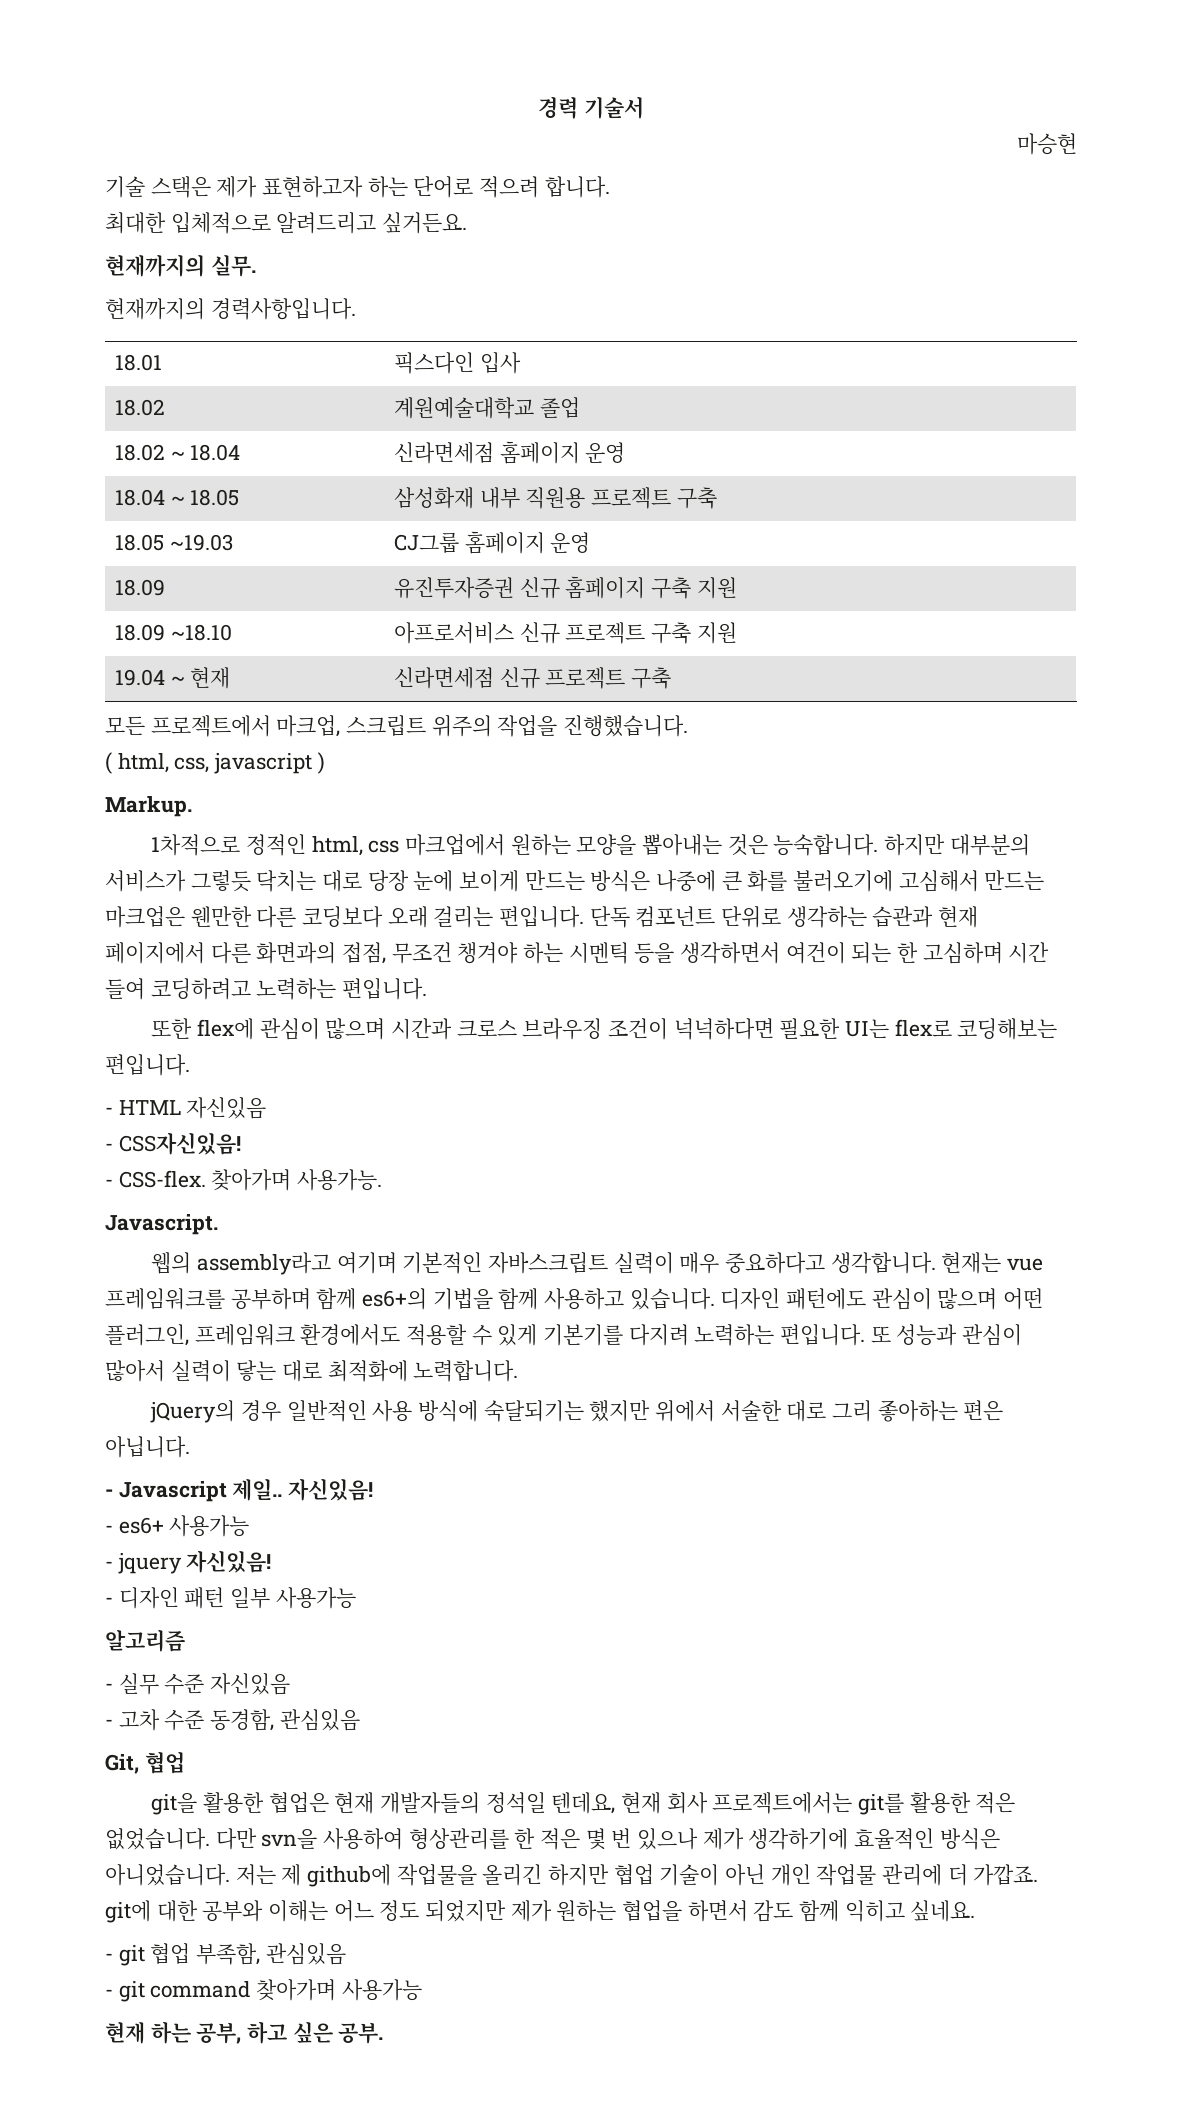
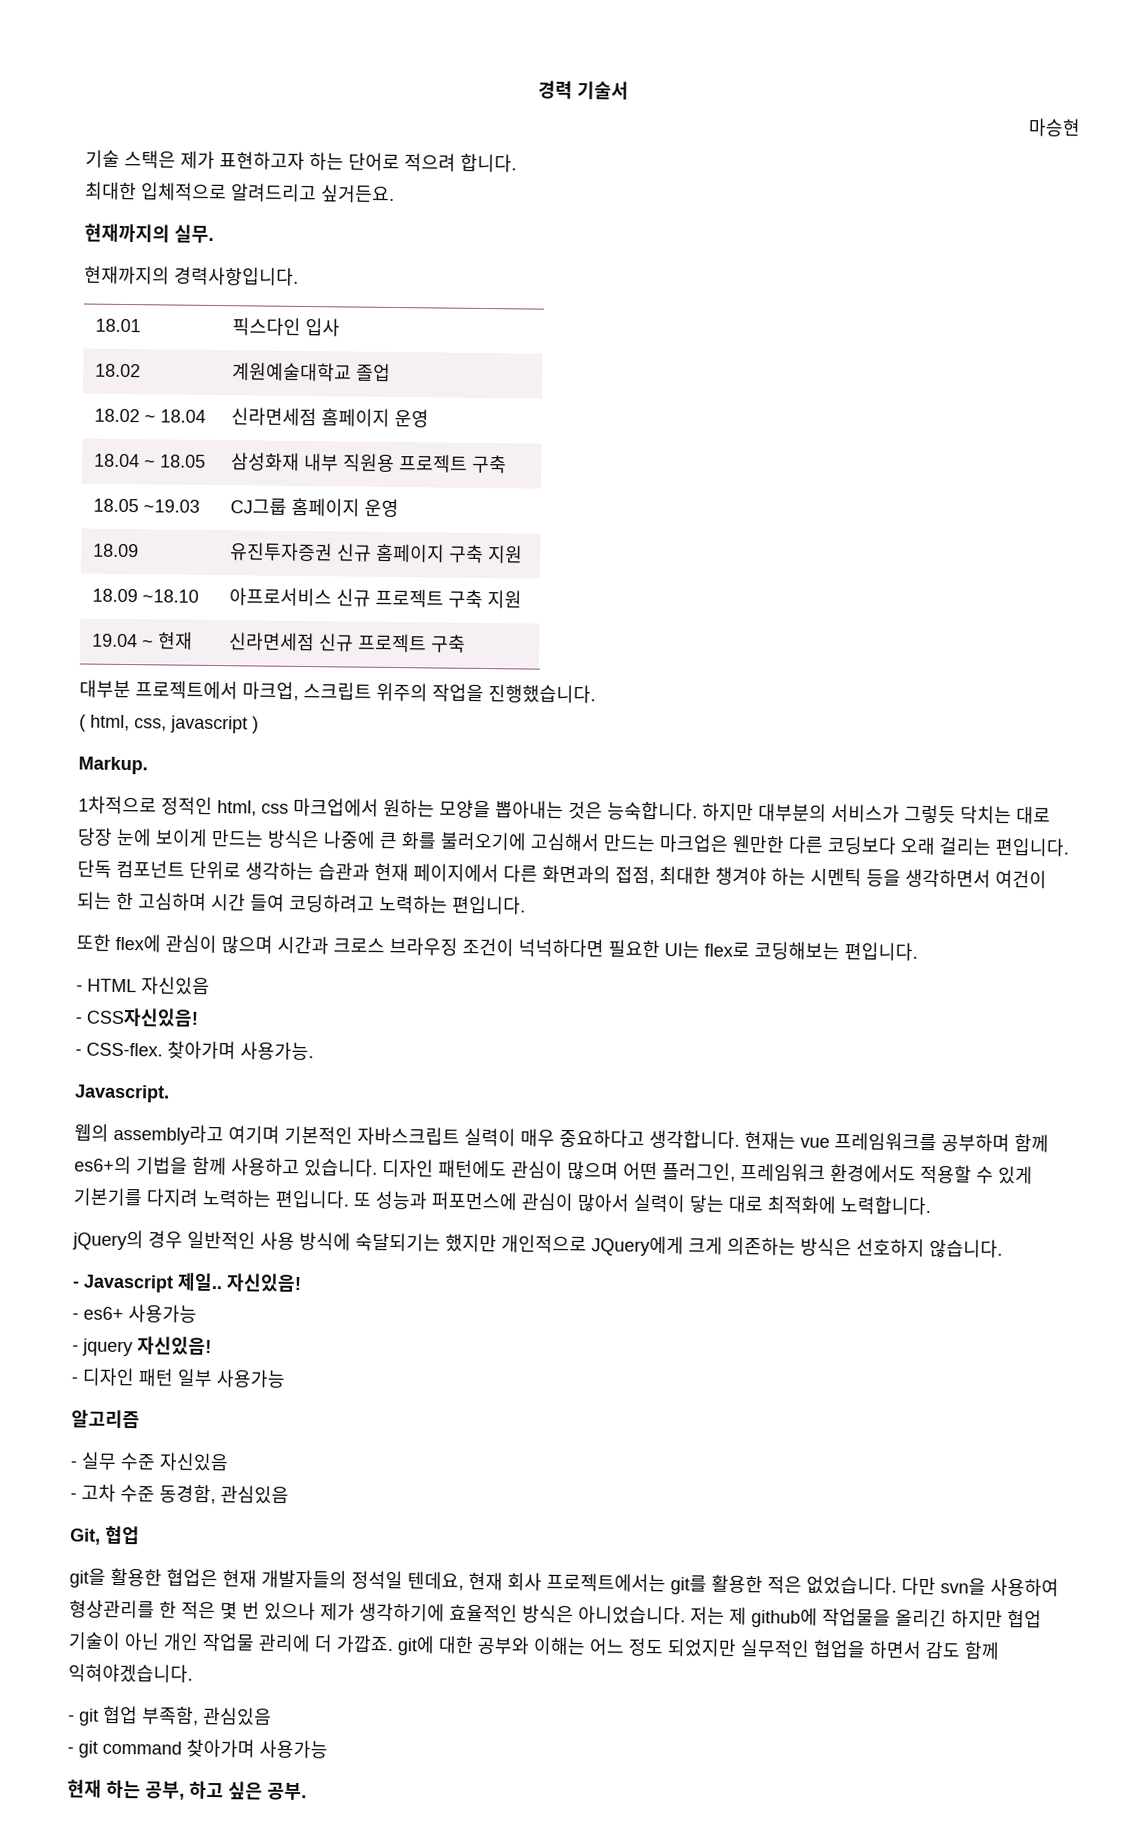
- 모든 프로젝트에서 마크업, 스크립트 위주의 작업을 진행했습니다.
+ 대부분 프로젝트에서 마크업, 스크립트 위주의 작업을 진행했습니다.
- 단독 컴포넌트 단위로 생각하는 습관과 현재 페이지에서 다른 화면과의 접점, 무조건 챙겨야 하는 시멘틱 등을 생각하면서 여건이 되는 한 고심하며 시간 들여 코딩하려고 노력하는 편입니다.
+ 단독 컴포넌트 단위로 생각하는 습관과 현재 페이지에서 다른 화면과의 접점, 최대한 챙겨야 하는 시멘틱 등을 생각하면서 여건이 되는 한 고심하며 시간 들여 코딩하려고 노력하는 편입니다.
- 또 성능과 관심이 많아서 실력이 닿는 대로 최적화에 노력합니다.
+ 또 성능과 퍼포먼스에 관심이 많아서 실력이 닿는 대로 최적화에 노력합니다.
- jQuery의 경우 일반적인 사용 방식에 숙달되기는 했지만 위에서 서술한 대로 그리 좋아하는 편은 아닙니다.
+ jQuery의 경우 일반적인 사용 방식에 숙달되기는 했지만 개인적으로 JQuery에게 크게 의존하는 방식은 선호하지 않습니다.
- 저는 제 github에 작업물을 올리긴 하지만 협업 기술이 아닌 개인 작업물 관리에 더 가깝죠. git에 대한 공부와 이해는 어느 정도 되었지만 제가 원하는 협업을 하면서 감도 함께 익히고 싶네요.
+ 저는 제 github에 작업물을 올리긴 하지만 협업 기술이 아닌 개인 작업물 관리에 더 가깝죠. git에 대한 공부와 이해는 어느 정도 되었지만 실무적인 협업을 하면서 감도 함께 익혀야겠습니다.

